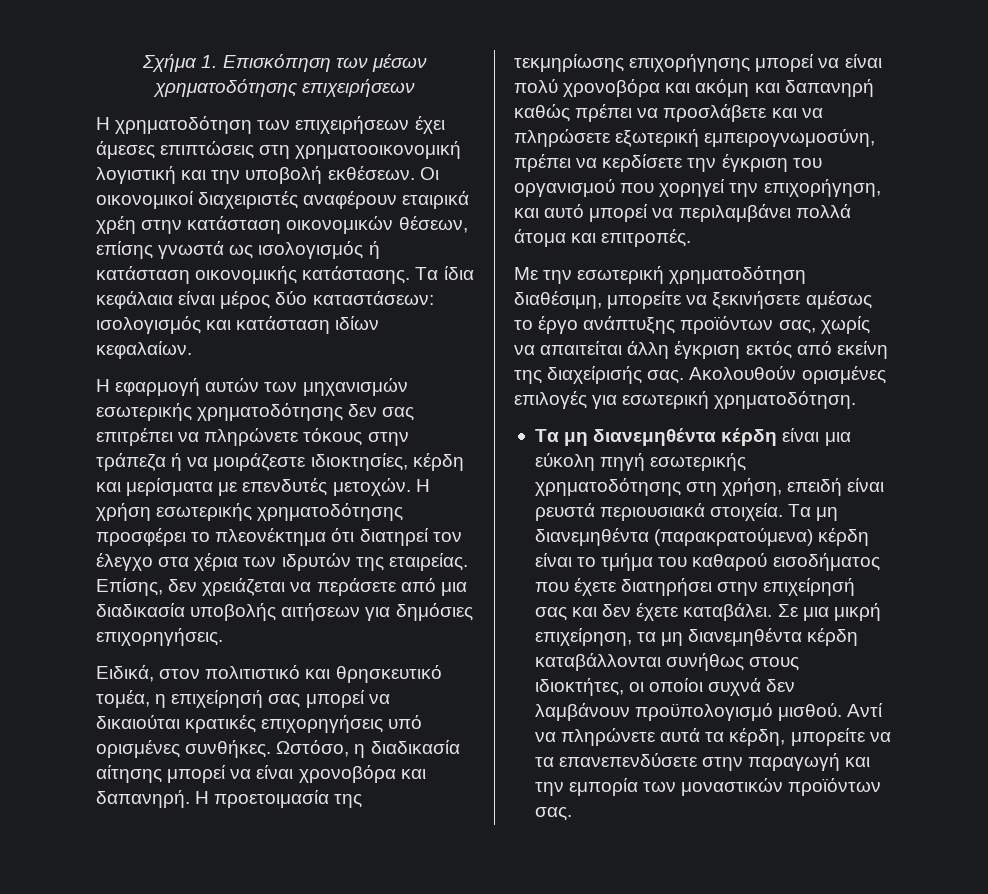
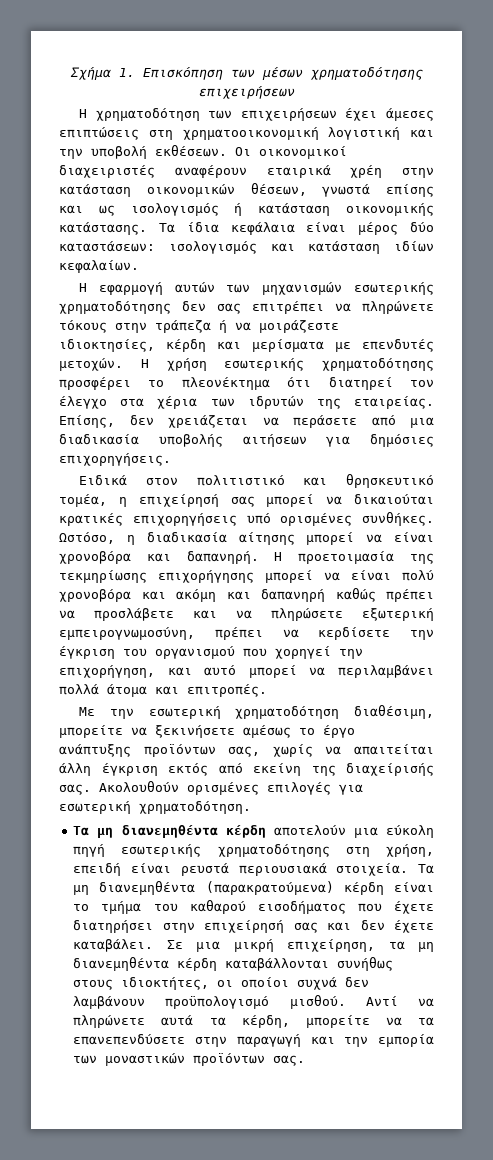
- Οι οικονομικοί διαχειριστές αναφέρουν εταιρικά χρέη στην κατάσταση οικονομικών θέσεων, επίσης γνωστά ως ισολογισμός ή κατάσταση οικονομικής κατάστασης.
+ Οι οικονομικοί διαχειριστές αναφέρουν εταιρικά χρέη στην κατάσταση οικονομικών θέσεων, γνωστά επίσης και ως ισολογισμός ή κατάσταση οικονομικής κατάστασης.
- Ειδικά, στον πολιτιστικό και θρησκευτικό τομέα, η επιχείρησή σας μπορεί να δικαιούται κρατικές επιχορηγήσεις υπό ορισμένες συνθήκες.
+ Ειδικά στον πολιτιστικό και θρησκευτικό τομέα, η επιχείρησή σας μπορεί να δικαιούται κρατικές επιχορηγήσεις υπό ορισμένες συνθήκες.
- Τα μη διανεμηθέντα κέρδη είναι μια εύκολη πηγή εσωτερικής χρηματοδότησης στη χρήση, επειδή είναι ρευστά περιουσιακά στοιχεία.
+ Τα μη διανεμηθέντα κέρδη αποτελούν μια εύκολη πηγή εσωτερικής χρηματοδότησης στη χρήση, επειδή είναι ρευστά περιουσιακά στοιχεία.

